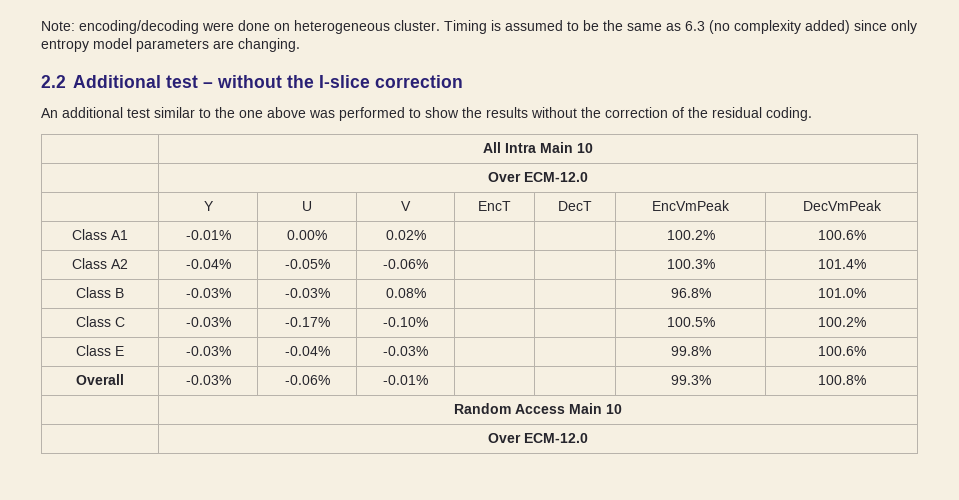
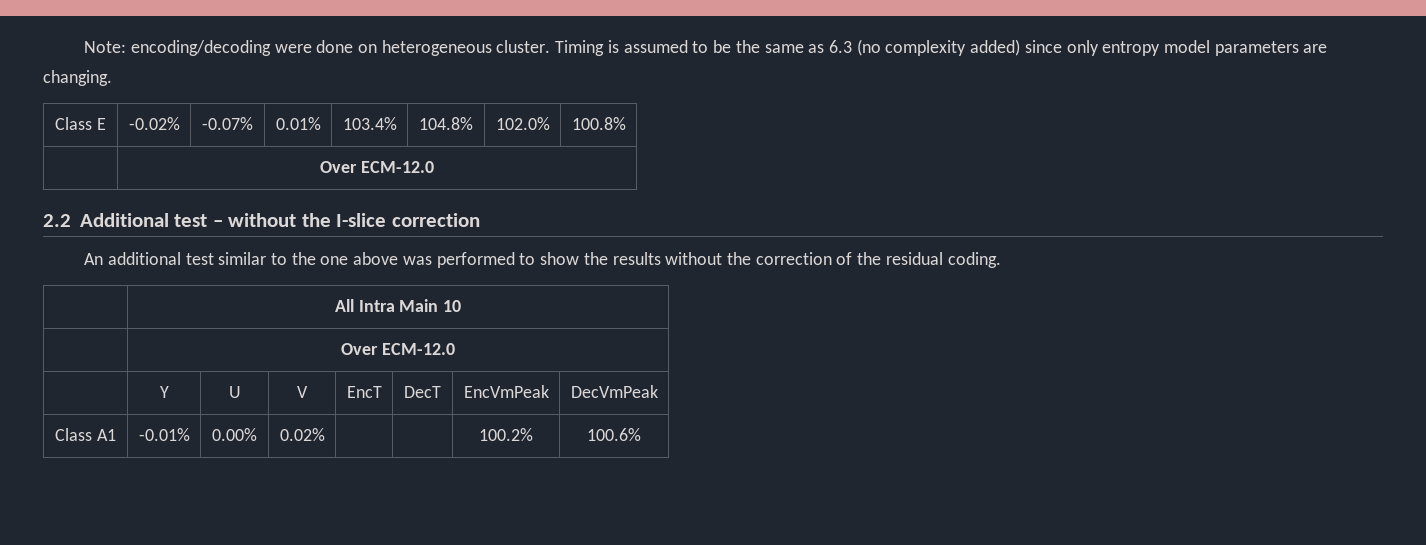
+ Class E | -0.02% | -0.07% | 0.01% | 103.4% | 104.8% | 102.0% | 100.8%
+ | Over ECM-12.0
- Class A2 | -0.04% | -0.05% | -0.06% | | | 100.3% | 101.4%
- Class B | -0.03% | -0.03% | 0.08% | | | 96.8% | 101.0%
- Class C | -0.03% | -0.17% | -0.10% | | | 100.5% | 100.2%
- Class E | -0.03% | -0.04% | -0.03% | | | 99.8% | 100.6%
- Overall | -0.03% | -0.06% | -0.01% | | | 99.3% | 100.8%
- | Random Access Main 10
- | Over ECM-12.0

